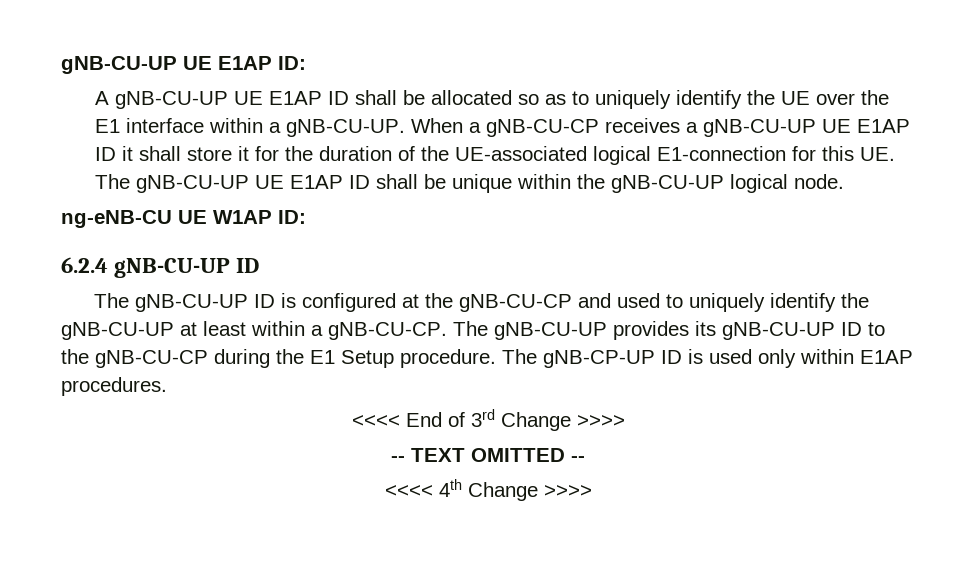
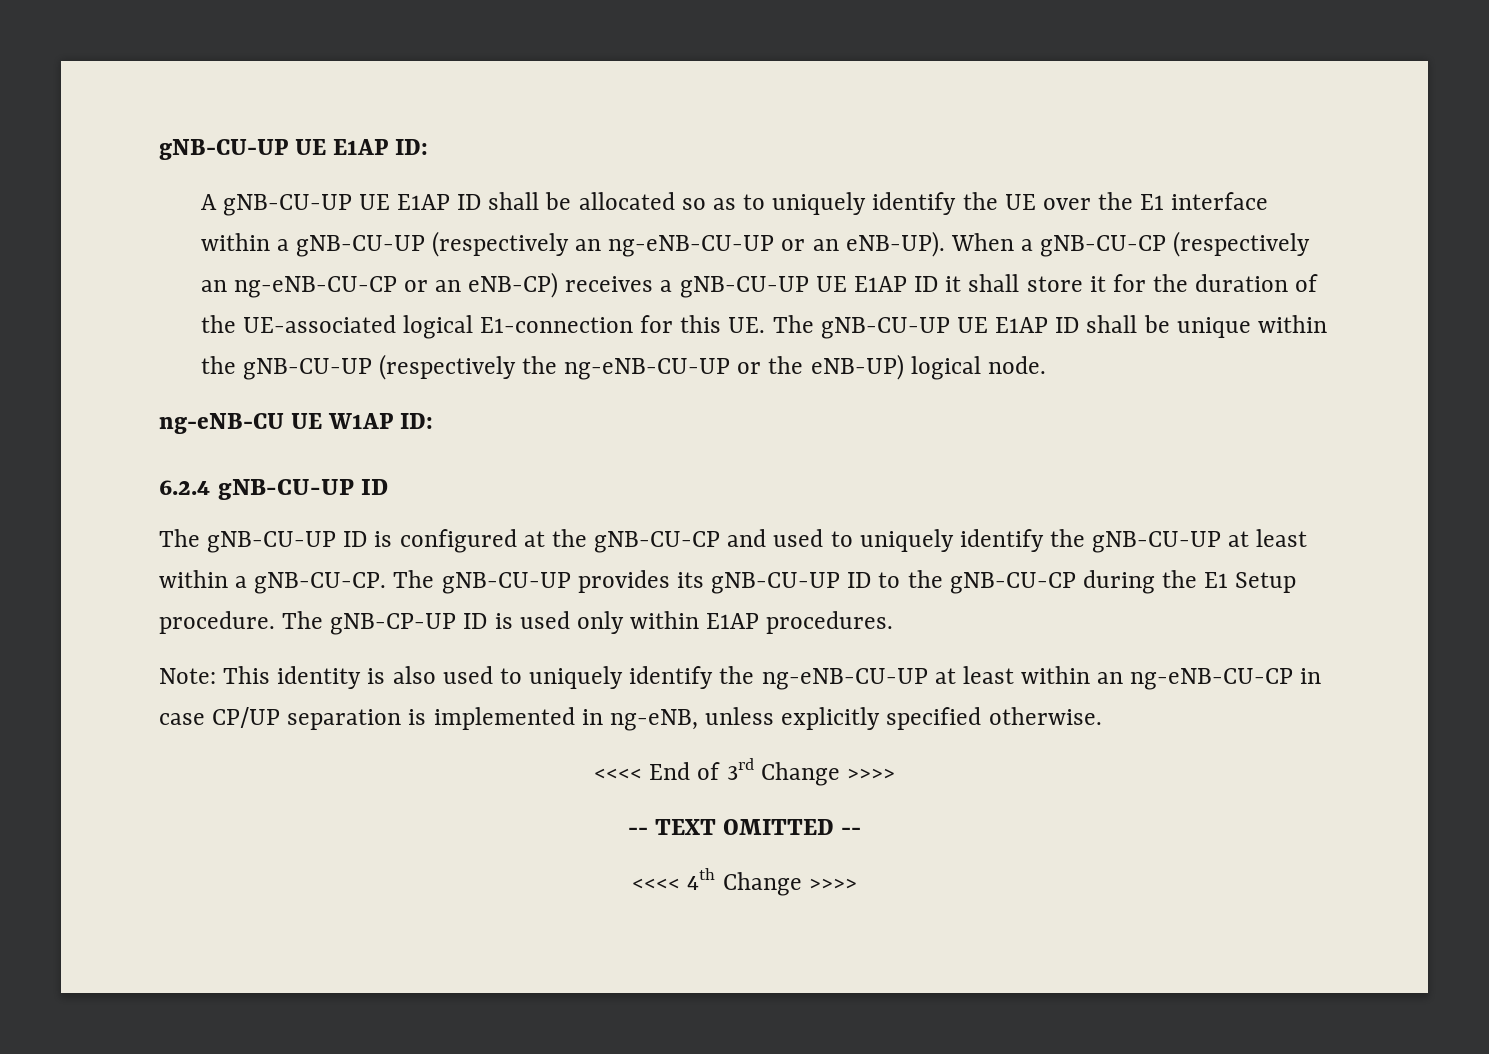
- A gNB-CU-UP UE E1AP ID shall be allocated so as to uniquely identify the UE over the E1 interface within a gNB-CU-UP. When a gNB-CU-CP receives a gNB-CU-UP UE E1AP ID it shall store it for the duration of the UE-associated logical E1-connection for this UE. The gNB-CU-UP UE E1AP ID shall be unique within the gNB-CU-UP logical node.
+ A gNB-CU-UP UE E1AP ID shall be allocated so as to uniquely identify the UE over the E1 interface within a gNB-CU-UP (respectively an ng-eNB-CU-UP or an eNB-UP). When a gNB-CU-CP (respectively an ng-eNB-CU-CP or an eNB-CP) receives a gNB-CU-UP UE E1AP ID it shall store it for the duration of the UE-associated logical E1-connection for this UE. The gNB-CU-UP UE E1AP ID shall be unique within the gNB-CU-UP (respectively the ng-eNB-CU-UP or the eNB-UP) logical node.
+ Note: This identity is also used to uniquely identify the ng-eNB-CU-UP at least within an ng-eNB-CU-CP in case CP/UP separation is implemented in ng-eNB, unless explicitly specified otherwise.

